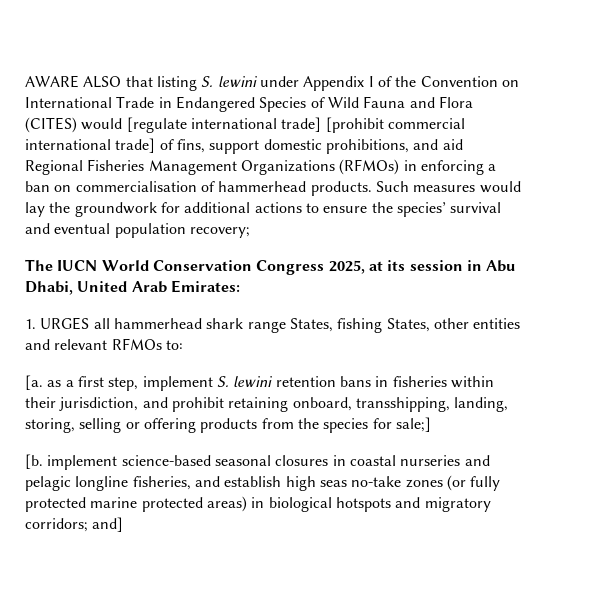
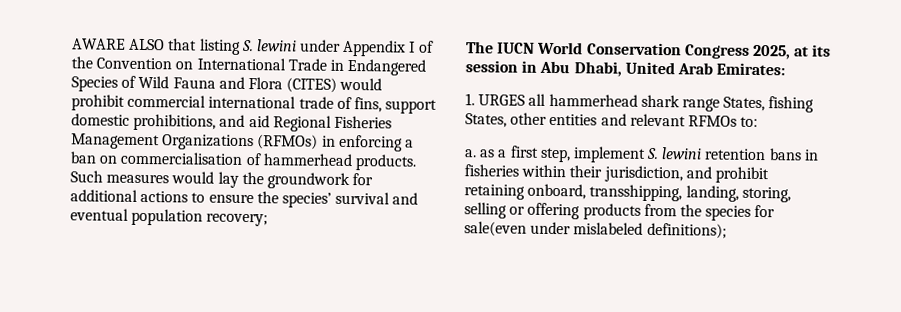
- AWARE ALSO that listing S. lewini under Appendix I of the Convention on International Trade in Endangered Species of Wild Fauna and Flora (CITES) would [regulate international trade] [prohibit commercial international trade] of fins, support domestic prohibitions, and aid Regional Fisheries Management Organizations (RFMOs) in enforcing a ban on commercialisation of hammerhead products.
+ AWARE ALSO that listing S. lewini under Appendix I of the Convention on International Trade in Endangered Species of Wild Fauna and Flora (CITES) would prohibit commercial international trade of fins, support domestic prohibitions, and aid Regional Fisheries Management Organizations (RFMOs) in enforcing a ban on commercialisation of hammerhead products.
- [a. as a first step, implement S. lewini retention bans in fisheries within their jurisdiction, and prohibit retaining onboard, transshipping, landing, storing, selling or offering products from the species for sale;]
- [b. implement science-based seasonal closures in coastal nurseries and pelagic longline fisheries, and establish high seas no-take zones (or fully protected marine protected areas) in biological hotspots and migratory corridors; and]
+ a. as a first step, implement S. lewini retention bans in fisheries within their jurisdiction, and prohibit retaining onboard, transshipping, landing, storing, selling or offering products from the species for sale(even under mislabeled definitions);

